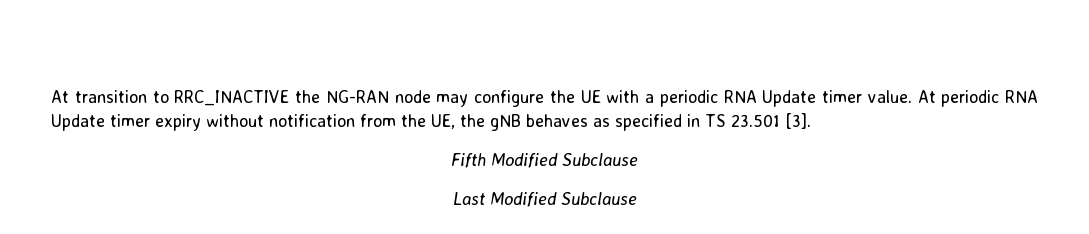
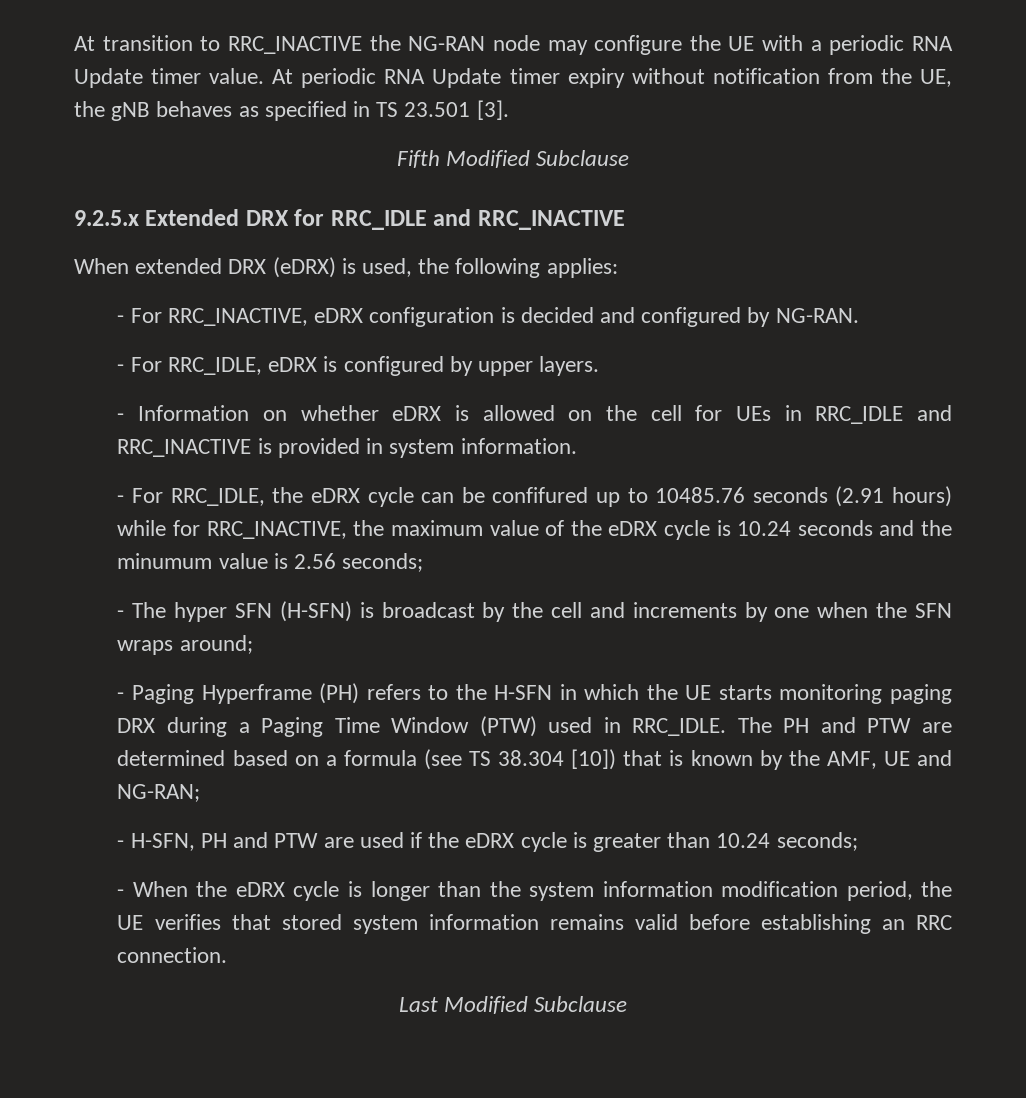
+ 9.2.5.x Extended DRX for RRC_IDLE and RRC_INACTIVE
+ When extended DRX (eDRX) is used, the following applies:
+ - For RRC_INACTIVE, eDRX configuration is decided and configured by NG-RAN.
+ - For RRC_IDLE, eDRX is configured by upper layers.
+ - Information on whether eDRX is allowed on the cell for UEs in RRC_IDLE and RRC_INACTIVE is provided in system information.
+ - For RRC_IDLE, the eDRX cycle can be confifured up to 10485.76 seconds (2.91 hours) while for RRC_INACTIVE, the maximum value of the eDRX cycle is 10.24 seconds and the minumum value is 2.56 seconds;
+ - The hyper SFN (H-SFN) is broadcast by the cell and increments by one when the SFN wraps around;
+ - Paging Hyperframe (PH) refers to the H-SFN in which the UE starts monitoring paging DRX during a Paging Time Window (PTW) used in RRC_IDLE. The PH and PTW are determined based on a formula (see TS 38.304 [10]) that is known by the AMF, UE and NG-RAN;
+ - H-SFN, PH and PTW are used if the eDRX cycle is greater than 10.24 seconds;
+ - When the eDRX cycle is longer than the system information modification period, the UE verifies that stored system information remains valid before establishing an RRC connection.

